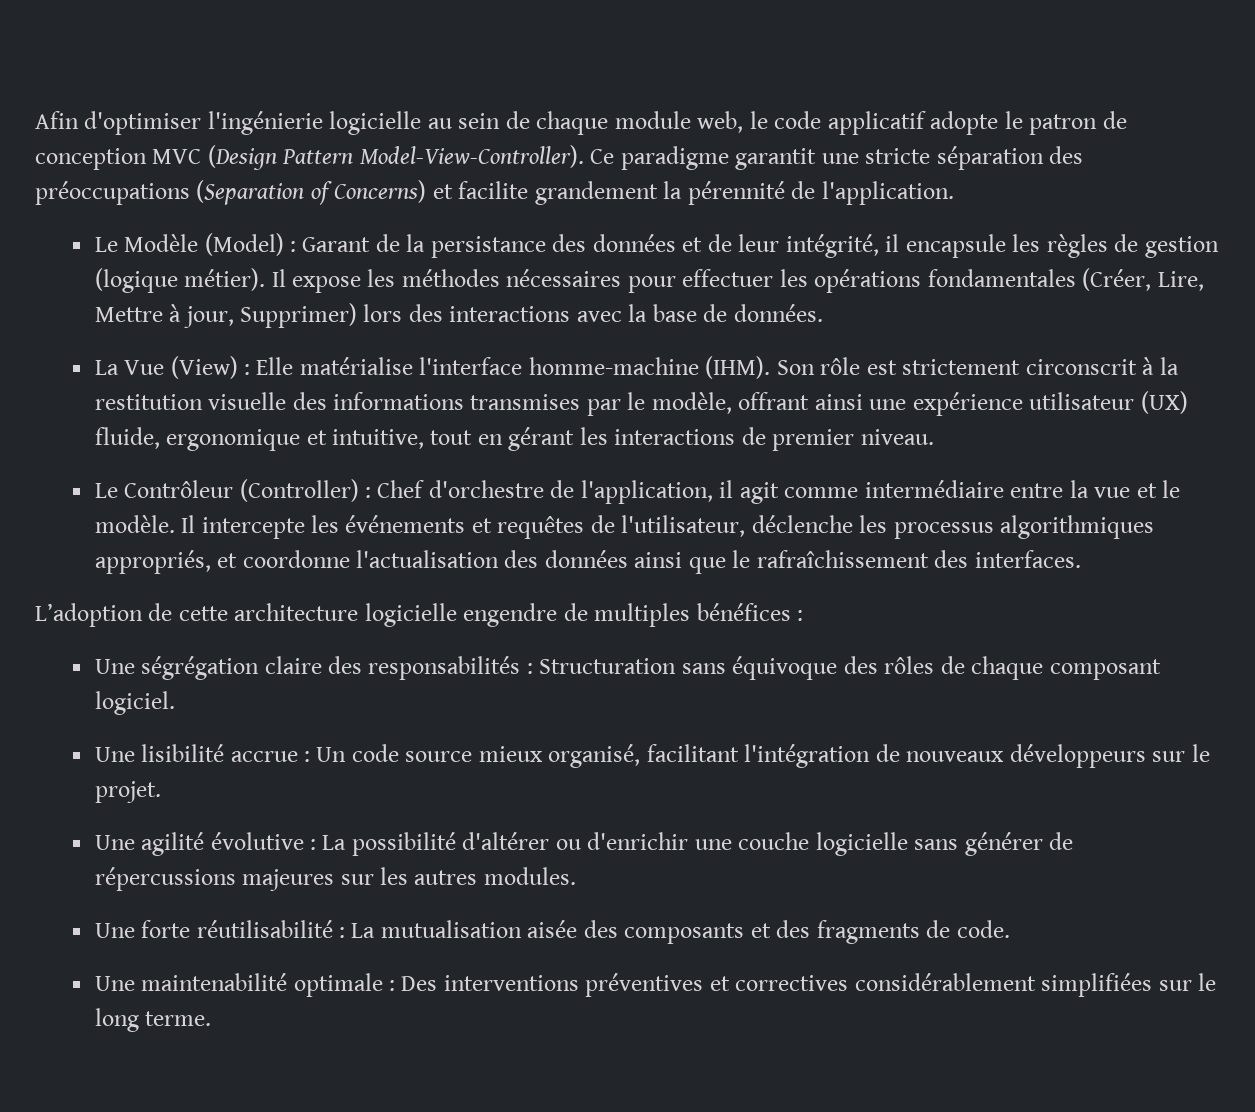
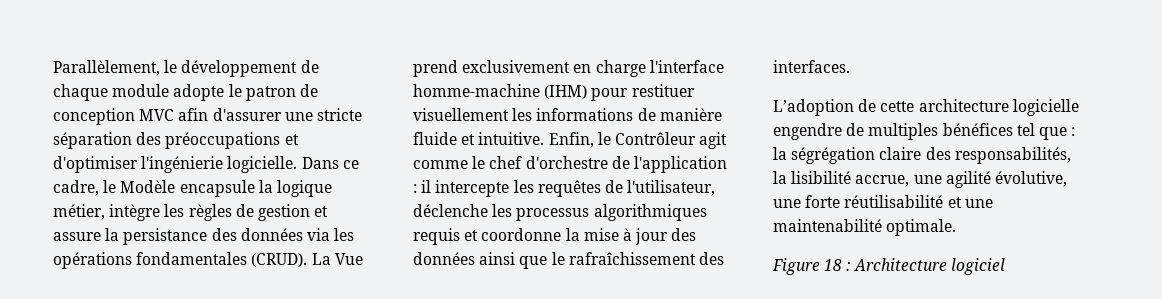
- Afin d'optimiser l'ingénierie logicielle au sein de chaque module web, le code applicatif adopte le patron de conception MVC (Design Pattern Model-View-Controller). Ce paradigme garantit une stricte séparation des préoccupations (Separation of Concerns) et facilite grandement la pérennité de l'application.
- Le Modèle (Model) : Garant de la persistance des données et de leur intégrité, il encapsule les règles de gestion (logique métier). Il expose les méthodes nécessaires pour effectuer les opérations fondamentales (Créer, Lire, Mettre à jour, Supprimer) lors des interactions avec la base de données.
- La Vue (View) : Elle matérialise l'interface homme-machine (IHM). Son rôle est strictement circonscrit à la restitution visuelle des informations transmises par le modèle, offrant ainsi une expérience utilisateur (UX) fluide, ergonomique et intuitive, tout en gérant les interactions de premier niveau.
- Le Contrôleur (Controller) : Chef d'orchestre de l'application, il agit comme intermédiaire entre la vue et le modèle. Il intercepte les événements et requêtes de l'utilisateur, déclenche les processus algorithmiques appropriés, et coordonne l'actualisation des données ainsi que le rafraîchissement des interfaces.
+ Parallèlement, le développement de chaque module adopte le patron de conception MVC afin d'assurer une stricte séparation des préoccupations et d'optimiser l'ingénierie logicielle. Dans ce cadre, le Modèle encapsule la logique métier, intègre les règles de gestion et assure la persistance des données via les opérations fondamentales (CRUD). La Vue prend exclusivement en charge l'interface homme-machine (IHM) pour restituer visuellement les informations de manière fluide et intuitive. Enfin, le Contrôleur agit comme le chef d'orchestre de l'application : il intercepte les requêtes de l'utilisateur, déclenche les processus algorithmiques requis et coordonne la mise à jour des données ainsi que le rafraîchissement des interfaces.
- L’adoption de cette architecture logicielle engendre de multiples bénéfices :
- Une ségrégation claire des responsabilités : Structuration sans équivoque des rôles de chaque composant logiciel.
- Une lisibilité accrue : Un code source mieux organisé, facilitant l'intégration de nouveaux développeurs sur le projet.
- Une agilité évolutive : La possibilité d'altérer ou d'enrichir une couche logicielle sans générer de répercussions majeures sur les autres modules.
- Une forte réutilisabilité : La mutualisation aisée des composants et des fragments de code.
- Une maintenabilité optimale : Des interventions préventives et correctives considérablement simplifiées sur le long terme.
+ L’adoption de cette architecture logicielle engendre de multiples bénéfices tel que : la ségrégation claire des responsabilités, la lisibilité accrue, une agilité évolutive, une forte réutilisabilité et une maintenabilité optimale.
+ Figure 18 : Architecture logiciel

